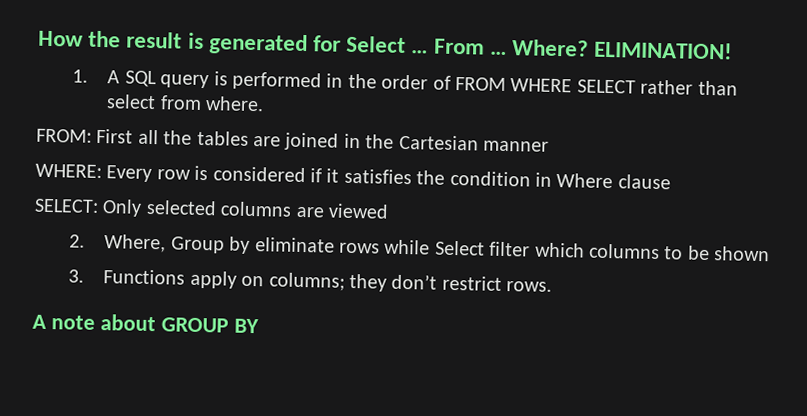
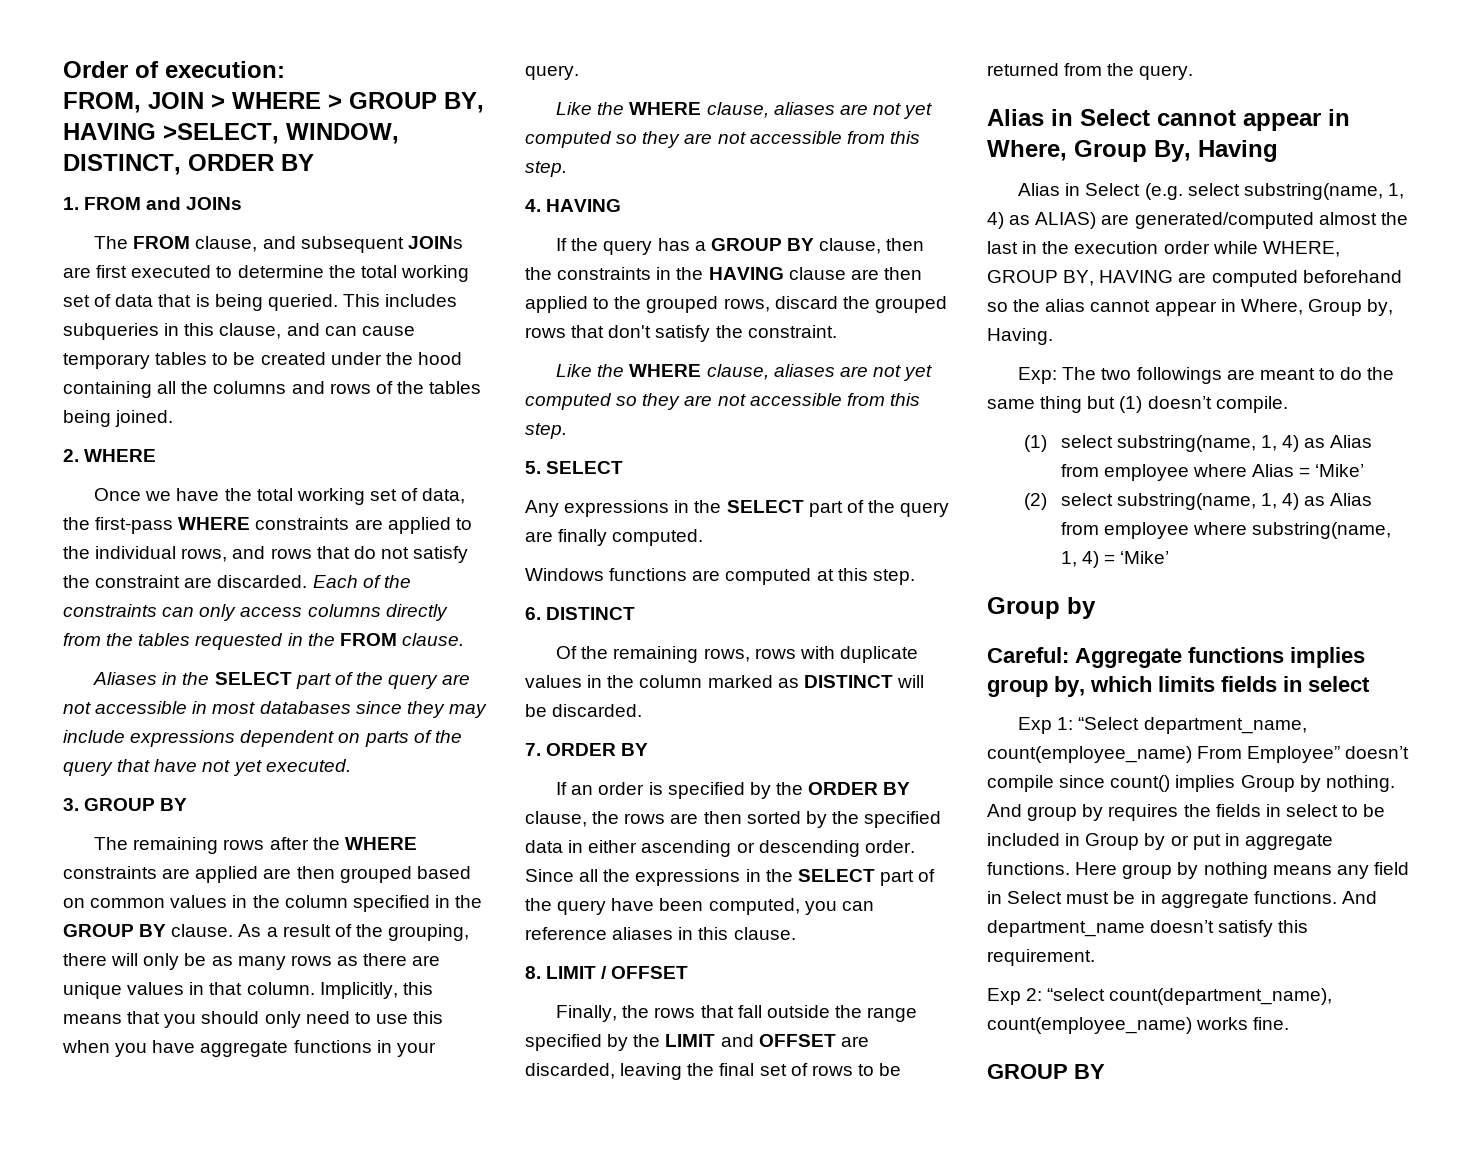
- How the result is generated for Select … From … Where? ELIMINATION!
- 1. A SQL query is performed in the order of FROM WHERE SELECT rather than select from where.
- FROM: First all the tables are joined in the Cartesian manner
- WHERE: Every row is considered if it satisfies the condition in Where clause
- SELECT: Only selected columns are viewed
- 2. Where, Group by eliminate rows while Select filter which columns to be shown
- 3. Functions apply on columns; they don’t restrict rows.
- A note about GROUP BY
+ Order of execution:
+ FROM, JOIN > WHERE > GROUP BY, HAVING >SELECT, WINDOW, DISTINCT, ORDER BY
+ 1. FROM and JOINs
+ The FROM clause, and subsequent JOINs are first executed to determine the total working set of data that is being queried. This includes subqueries in this clause, and can cause temporary tables to be created under the hood containing all the columns and rows of the tables being joined.
+ 2. WHERE
+ Once we have the total working set of data, the first-pass WHERE constraints are applied to the individual rows, and rows that do not satisfy the constraint are discarded. Each of the constraints can only access columns directly from the tables requested in the FROM clause.
+ Aliases in the SELECT part of the query are not accessible in most databases since they may include expressions dependent on parts of the query that have not yet executed.
+ 3. GROUP BY
+ The remaining rows after the WHERE constraints are applied are then grouped based on common values in the column specified in the GROUP BY clause. As a result of the grouping, there will only be as many rows as there are unique values in that column. Implicitly, this means that you should only need to use this when you have aggregate functions in your query.
+ Like the WHERE clause, aliases are not yet computed so they are not accessible from this step.
+ 4. HAVING
+ If the query has a GROUP BY clause, then the constraints in the HAVING clause are then applied to the grouped rows, discard the grouped rows that don't satisfy the constraint.
+ Like the WHERE clause, aliases are not yet computed so they are not accessible from this step.
+ 5. SELECT
+ Any expressions in the SELECT part of the query are finally computed.
+ Windows functions are computed at this step.
+ 6. DISTINCT
+ Of the remaining rows, rows with duplicate values in the column marked as DISTINCT will be discarded.
+ 7. ORDER BY
+ If an order is specified by the ORDER BY clause, the rows are then sorted by the specified data in either ascending or descending order. Since all the expressions in the SELECT part of the query have been computed, you can reference aliases in this clause.
+ 8. LIMIT / OFFSET
+ Finally, the rows that fall outside the range specified by the LIMIT and OFFSET are discarded, leaving the final set of rows to be returned from the query.
+ Alias in Select cannot appear in Where, Group By, Having
+ Alias in Select (e.g. select substring(name, 1, 4) as ALIAS) are generated/computed almost the last in the execution order while WHERE, GROUP BY, HAVING are computed beforehand so the alias cannot appear in Where, Group by, Having.
+ Exp: The two followings are meant to do the same thing but (1) doesn’t compile.
+ (1) select substring(name, 1, 4) as Alias from employee where Alias = ‘Mike’
+ (2) select substring(name, 1, 4) as Alias from employee where substring(name, 1, 4) = ‘Mike’
+ Group by
+ Careful: Aggregate functions implies group by, which limits fields in select
+ Exp 1: “Select department_name, count(employee_name) From Employee” doesn’t compile since count() implies Group by nothing. And group by requires the fields in select to be included in Group by or put in aggregate functions. Here group by nothing means any field in Select must be in aggregate functions. And department_name doesn’t satisfy this requirement.
+ Exp 2: “select count(department_name), count(employee_name) works fine.
+ GROUP BY

